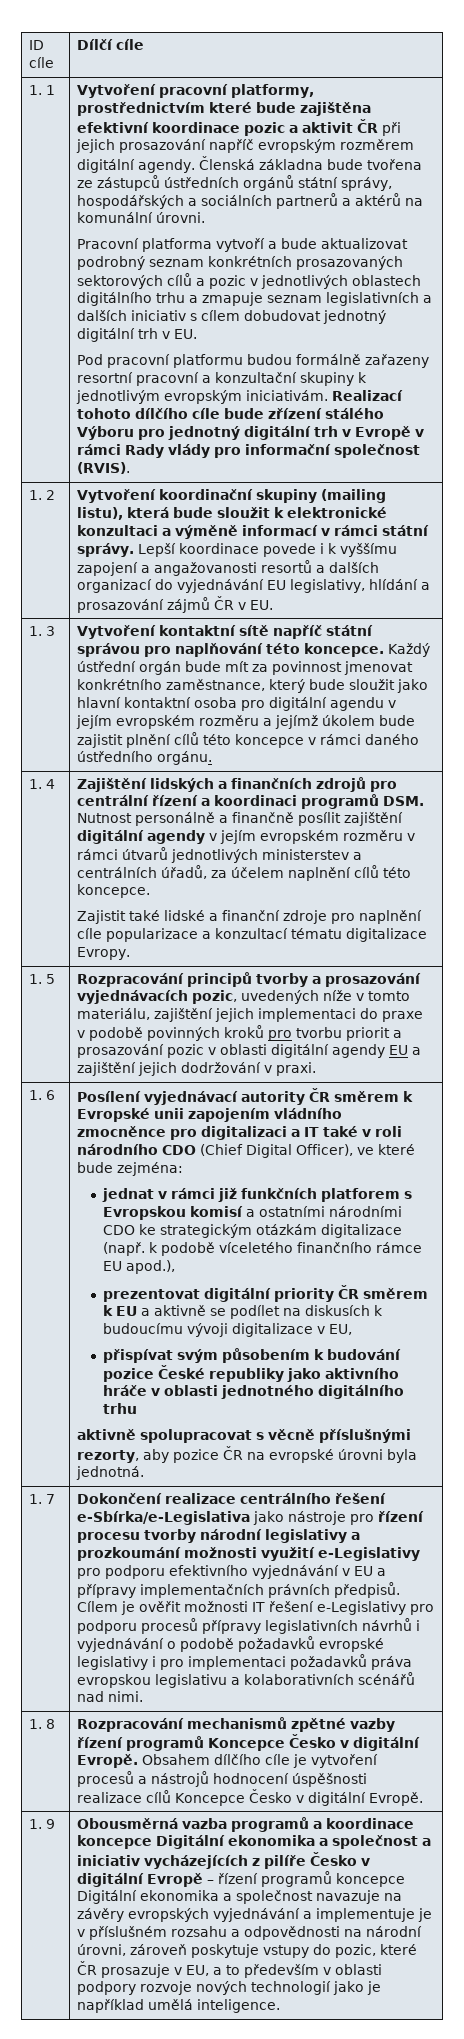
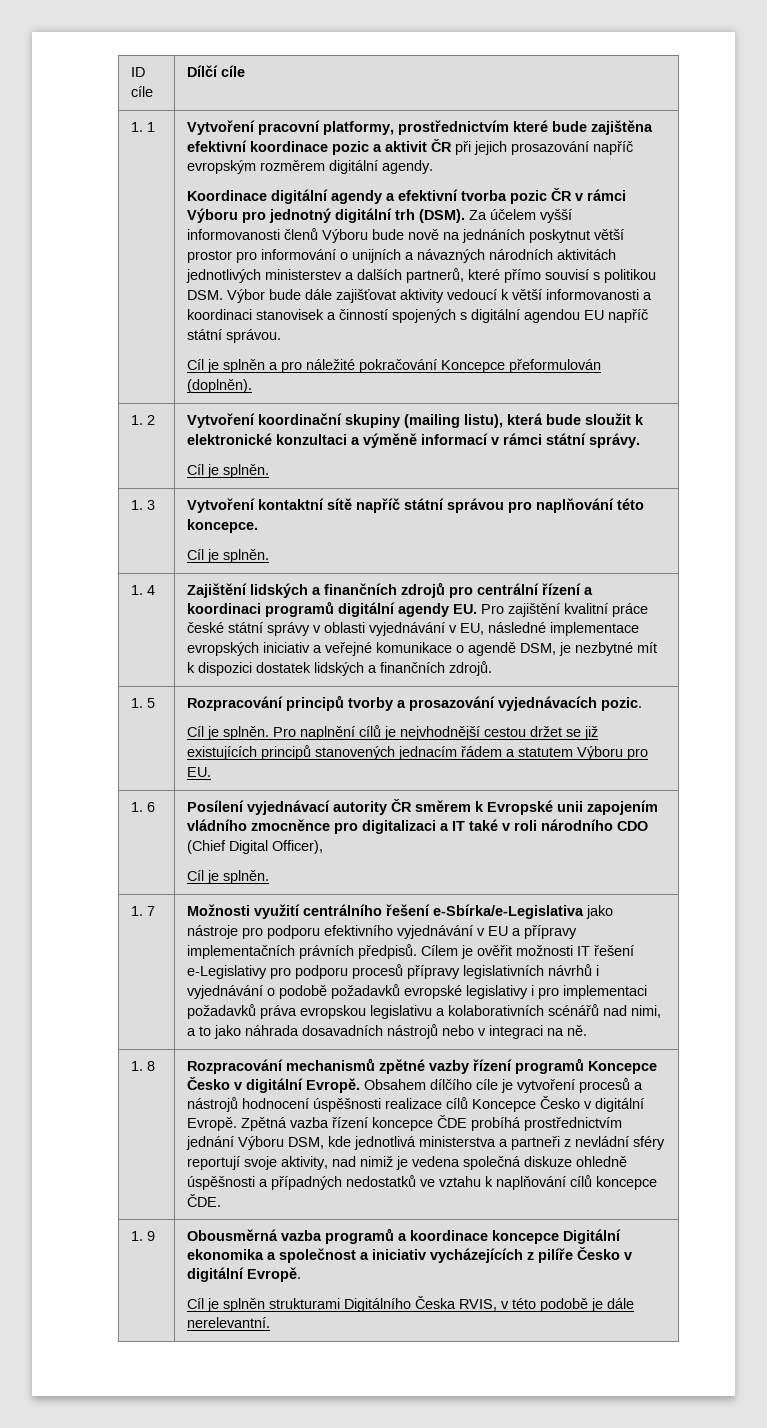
- Vytvoření pracovní platformy, prostřednictvím které bude zajištěna efektivní koordinace pozic a aktivit ČR při jejich prosazování napříč evropským rozměrem digitální agendy. Členská základna bude tvořena ze zástupců ústředních orgánů státní správy, hospodářských a sociálních partnerů a aktérů na komunální úrovni.
- Pracovní platforma vytvoří a bude aktualizovat podrobný seznam konkrétních prosazovaných sektorových cílů a pozic v jednotlivých oblastech digitálního trhu a zmapuje seznam legislativních a dalších iniciativ s cílem dobudovat jednotný digitální trh v EU.
- Pod pracovní platformu budou formálně zařazeny resortní pracovní a konzultační skupiny k jednotlivým evropským iniciativám. Realizací tohoto dílčího cíle bude zřízení stálého Výboru pro jednotný digitální trh v Evropě v rámci Rady vlády pro informační společnost (RVIS).
+ Vytvoření pracovní platformy, prostřednictvím které bude zajištěna efektivní koordinace pozic a aktivit ČR při jejich prosazování napříč evropským rozměrem digitální agendy.
+ Koordinace digitální agendy a efektivní tvorba pozic ČR v rámci Výboru pro jednotný digitální trh (DSM). Za účelem vyšší informovanosti členů Výboru bude nově na jednáních poskytnut větší prostor pro informování o unijních a návazných národních aktivitách jednotlivých ministerstev a dalších partnerů, které přímo souvisí s politikou DSM. Výbor bude dále zajišťovat aktivity vedoucí k větší informovanosti a koordinaci stanovisek a činností spojených s digitální agendou EU napříč státní správou.
+ Cíl je splněn a pro náležité pokračování Koncepce přeformulován (doplněn).
- Vytvoření koordinační skupiny (mailing listu), která bude sloužit k elektronické konzultaci a výměně informací v rámci státní správy. Lepší koordinace povede i k vyššímu zapojení a angažovanosti resortů a dalších organizací do vyjednávání EU legislativy, hlídání a prosazování zájmů ČR v EU.
+ Vytvoření koordinační skupiny (mailing listu), která bude sloužit k elektronické konzultaci a výměně informací v rámci státní správy.
+ Cíl je splněn.
- Vytvoření kontaktní sítě napříč státní správou pro naplňování této koncepce. Každý ústřední orgán bude mít za povinnost jmenovat konkrétního zaměstnance, který bude sloužit jako hlavní kontaktní osoba pro digitální agendu v jejím evropském rozměru a jejímž úkolem bude zajistit plnění cílů této koncepce v rámci daného ústředního orgánu.
+ Vytvoření kontaktní sítě napříč státní správou pro naplňování této koncepce.
+ Cíl je splněn.
- Zajištění lidských a finančních zdrojů pro centrální řízení a koordinaci programů DSM. Nutnost personálně a finančně posílit zajištění digitální agendy v jejím evropském rozměru v rámci útvarů jednotlivých ministerstev a centrálních úřadů, za účelem naplnění cílů této koncepce.
- Zajistit také lidské a finanční zdroje pro naplnění cíle popularizace a konzultací tématu digitalizace Evropy.
+ Zajištění lidských a finančních zdrojů pro centrální řízení a koordinaci programů digitální agendy EU. Pro zajištění kvalitní práce české státní správy v oblasti vyjednávání v EU, následné implementace evropských iniciativ a veřejné komunikace o agendě DSM, je nezbytné mít k dispozici dostatek lidských a finančních zdrojů.
- 1. 5 | Rozpracování principů tvorby a prosazování vyjednávacích pozic, uvedených níže v tomto materiálu, zajištění jejich implementaci do praxe v podobě povinných kroků pro tvorbu priorit a prosazování pozic v oblasti digitální agendy EU a zajištění jejich dodržování v praxi.
+ 1. 5 | Rozpracování principů tvorby a prosazování vyjednávacích pozic.
+ Cíl je splněn. Pro naplnění cílů je nejvhodnější cestou držet se již existujících principů stanovených jednacím řádem a statutem Výboru pro EU.
- Posílení vyjednávací autority ČR směrem k Evropské unii zapojením vládního zmocněnce pro digitalizaci a IT také v roli národního CDO (Chief Digital Officer), ve které bude zejména:
- jednat v rámci již funkčních platforem s Evropskou komisí a ostatními národními CDO ke strategickým otázkám digitalizace (např. k podobě víceletého finančního rámce EU apod.),
- prezentovat digitální priority ČR směrem k EU a aktivně se podílet na diskusích k budoucímu vývoji digitalizace v EU,
- přispívat svým působením k budování pozice České republiky jako aktivního hráče v oblasti jednotného digitálního trhu
- aktivně spolupracovat s věcně příslušnými rezorty, aby pozice ČR na evropské úrovni byla jednotná.
+ Posílení vyjednávací autority ČR směrem k Evropské unii zapojením vládního zmocněnce pro digitalizaci a IT také v roli národního CDO (Chief Digital Officer),
+ Cíl je splněn.
- Dokončení realizace centrálního řešení e-Sbírka/e-Legislativa jako nástroje pro řízení procesu tvorby národní legislativy a prozkoumání možnosti využití e-Legislativy pro podporu efektivního vyjednávání v EU a přípravy implementačních právních předpisů.
+ Možnosti využití centrálního řešení e-Sbírka/e-Legislativa jako nástroje pro podporu efektivního vyjednávání v EU a přípravy implementačních právních předpisů.
- Cílem je ověřit možnosti IT řešení e-Legislativy pro podporu procesů přípravy legislativních návrhů i vyjednávání o podobě požadavků evropské legislativy i pro implementaci požadavků práva evropskou legislativu a kolaborativních scénářů nad nimi.
+ Cílem je ověřit možnosti IT řešení e-Legislativy pro podporu procesů přípravy legislativních návrhů i vyjednávání o podobě požadavků evropské legislativy i pro implementaci požadavků práva evropskou legislativu a kolaborativních scénářů nad nimi, a to jako náhrada dosavadních nástrojů nebo v integraci na ně.
+ Zpětná vazba řízení koncepce ČDE probíhá prostřednictvím jednání Výboru DSM, kde jednotlivá ministerstva a partneři z nevládní sféry reportují svoje aktivity, nad nimiž je vedena společná diskuze ohledně úspěšnosti a případných nedostatků ve vztahu k naplňování cílů koncepce ČDE.
- Obousměrná vazba programů a koordinace koncepce Digitální ekonomika a společnost a iniciativ vycházejících z pilíře Česko v digitální Evropě – řízení programů koncepce Digitální ekonomika a společnost navazuje na závěry evropských vyjednávání a implementuje je v příslušném rozsahu a odpovědnosti na národní úrovni, zároveň poskytuje vstupy do pozic, které ČR prosazuje v EU, a to především v oblasti podpory rozvoje nových technologií jako je například umělá inteligence.
+ Obousměrná vazba programů a koordinace koncepce Digitální ekonomika a společnost a iniciativ vycházejících z pilíře Česko v digitální Evropě.
+ Cíl je splněn strukturami Digitálního Česka RVIS, v této podobě je dále nerelevantní.

